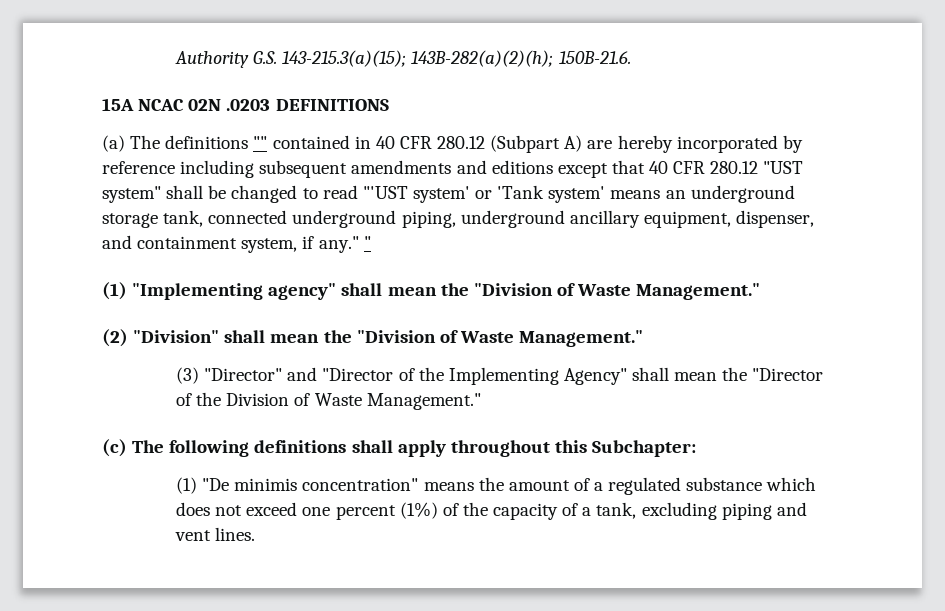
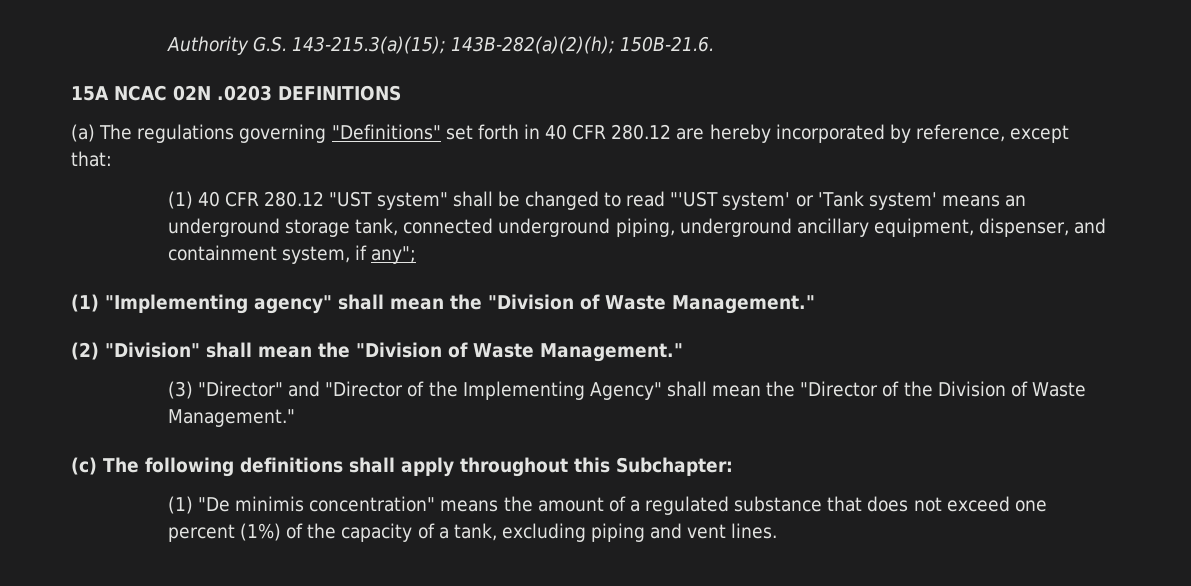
- (a) The definitions "" contained in 40 CFR 280.12 (Subpart A) are hereby incorporated by reference including subsequent amendments and editions except that 40 CFR 280.12 "UST system" shall be changed to read "'UST system' or 'Tank system' means an underground storage tank, connected underground piping, underground ancillary equipment, dispenser, and containment system, if any." "
+ (a) The regulations governing "Definitions" set forth in 40 CFR 280.12 are hereby incorporated by reference, except that:
+ (1) 40 CFR 280.12 "UST system" shall be changed to read "'UST system' or 'Tank system' means an underground storage tank, connected underground piping, underground ancillary equipment, dispenser, and containment system, if any";
- (1) "De minimis concentration" means the amount of a regulated substance which does not exceed one percent (1%) of the capacity of a tank, excluding piping and vent lines.
+ (1) "De minimis concentration" means the amount of a regulated substance that does not exceed one percent (1%) of the capacity of a tank, excluding piping and vent lines.

